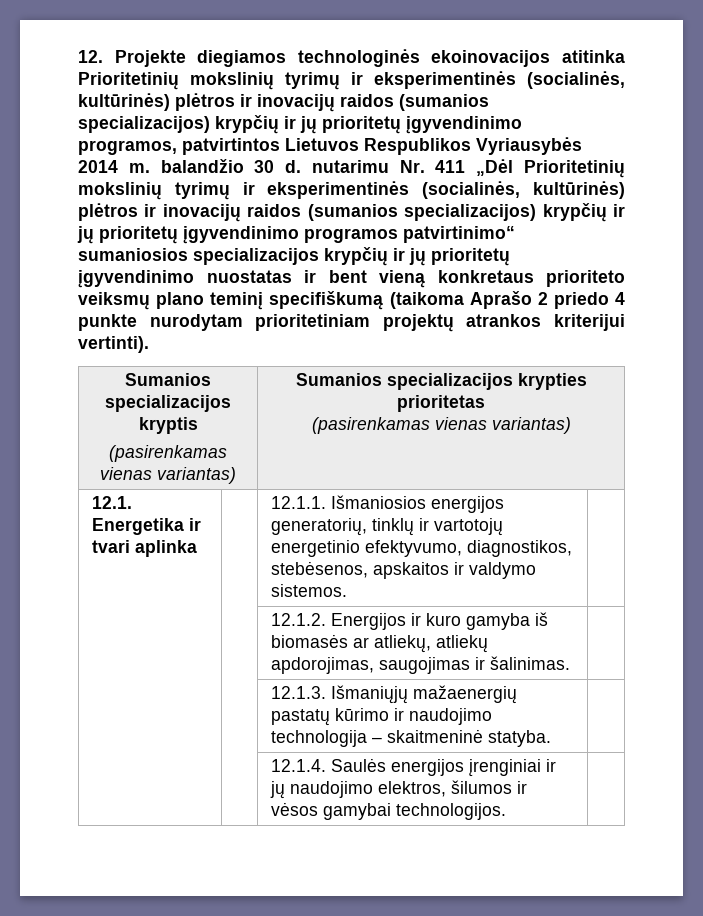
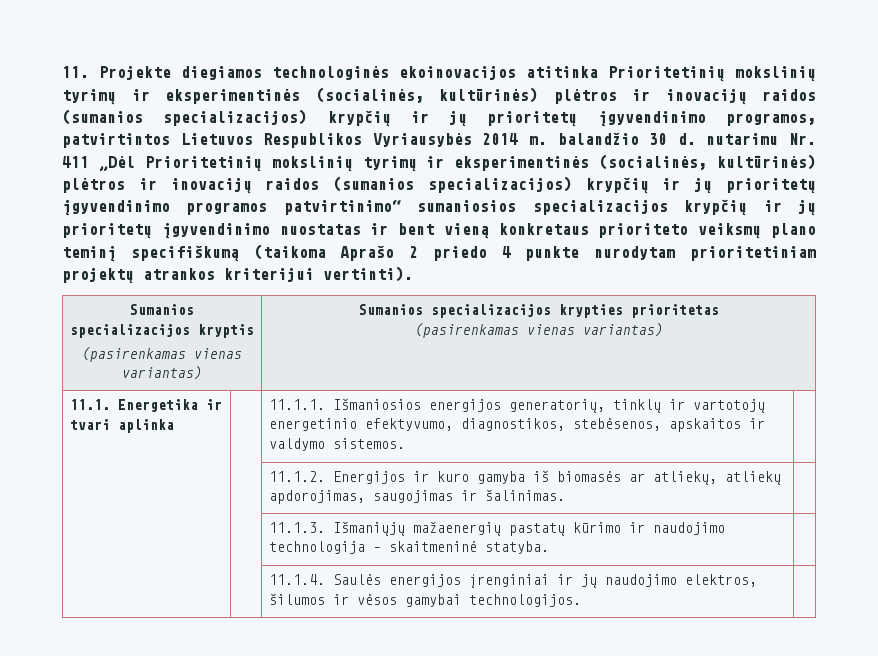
- 12. Projekte diegiamos technologinės ekoinovacijos atitinka Prioritetinių mokslinių tyrimų ir eksperimentinės (socialinės, kultūrinės) plėtros ir inovacijų raidos (sumanios specializacijos) krypčių ir jų prioritetų įgyvendinimo programos, patvirtintos Lietuvos Respublikos Vyriausybės 2014 m. balandžio 30 d. nutarimu Nr. 411 „Dėl Prioritetinių mokslinių tyrimų ir eksperimentinės (socialinės, kultūrinės) plėtros ir inovacijų raidos (sumanios specializacijos) krypčių ir jų prioritetų įgyvendinimo programos patvirtinimo“ sumaniosios specializacijos krypčių ir jų prioritetų įgyvendinimo nuostatas ir bent vieną konkretaus prioriteto veiksmų plano teminį specifiškumą (taikoma Aprašo 2 priedo 4 punkte nurodytam prioritetiniam projektų atrankos kriterijui vertinti).
+ 11. Projekte diegiamos technologinės ekoinovacijos atitinka Prioritetinių mokslinių tyrimų ir eksperimentinės (socialinės, kultūrinės) plėtros ir inovacijų raidos (sumanios specializacijos) krypčių ir jų prioritetų įgyvendinimo programos, patvirtintos Lietuvos Respublikos Vyriausybės 2014 m. balandžio 30 d. nutarimu Nr. 411 „Dėl Prioritetinių mokslinių tyrimų ir eksperimentinės (socialinės, kultūrinės) plėtros ir inovacijų raidos (sumanios specializacijos) krypčių ir jų prioritetų įgyvendinimo programos patvirtinimo“ sumaniosios specializacijos krypčių ir jų prioritetų įgyvendinimo nuostatas ir bent vieną konkretaus prioriteto veiksmų plano teminį specifiškumą (taikoma Aprašo 2 priedo 4 punkte nurodytam prioritetiniam projektų atrankos kriterijui vertinti).
- 12.1. Energetika ir tvari aplinka | | 12.1.1. Išmaniosios energijos generatorių, tinklų ir vartotojų energetinio efektyvumo, diagnostikos, stebėsenos, apskaitos ir valdymo sistemos. |
+ 11.1. Energetika ir tvari aplinka | | 11.1.1. Išmaniosios energijos generatorių, tinklų ir vartotojų energetinio efektyvumo, diagnostikos, stebėsenos, apskaitos ir valdymo sistemos. |
- | | 12.1.2. Energijos ir kuro gamyba iš biomasės ar atliekų, atliekų apdorojimas, saugojimas ir šalinimas. |
+ | | 11.1.2. Energijos ir kuro gamyba iš biomasės ar atliekų, atliekų apdorojimas, saugojimas ir šalinimas. |
- | | 12.1.3. Išmaniųjų mažaenergių pastatų kūrimo ir naudojimo technologija – skaitmeninė statyba. |
+ | | 11.1.3. Išmaniųjų mažaenergių pastatų kūrimo ir naudojimo technologija – skaitmeninė statyba. |
- | | 12.1.4. Saulės energijos įrenginiai ir jų naudojimo elektros, šilumos ir vėsos gamybai technologijos. |
+ | | 11.1.4. Saulės energijos įrenginiai ir jų naudojimo elektros, šilumos ir vėsos gamybai technologijos. |

